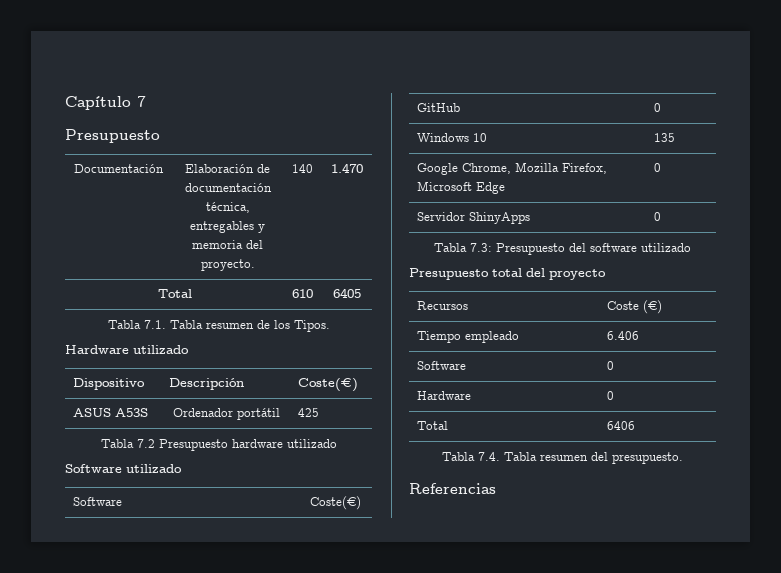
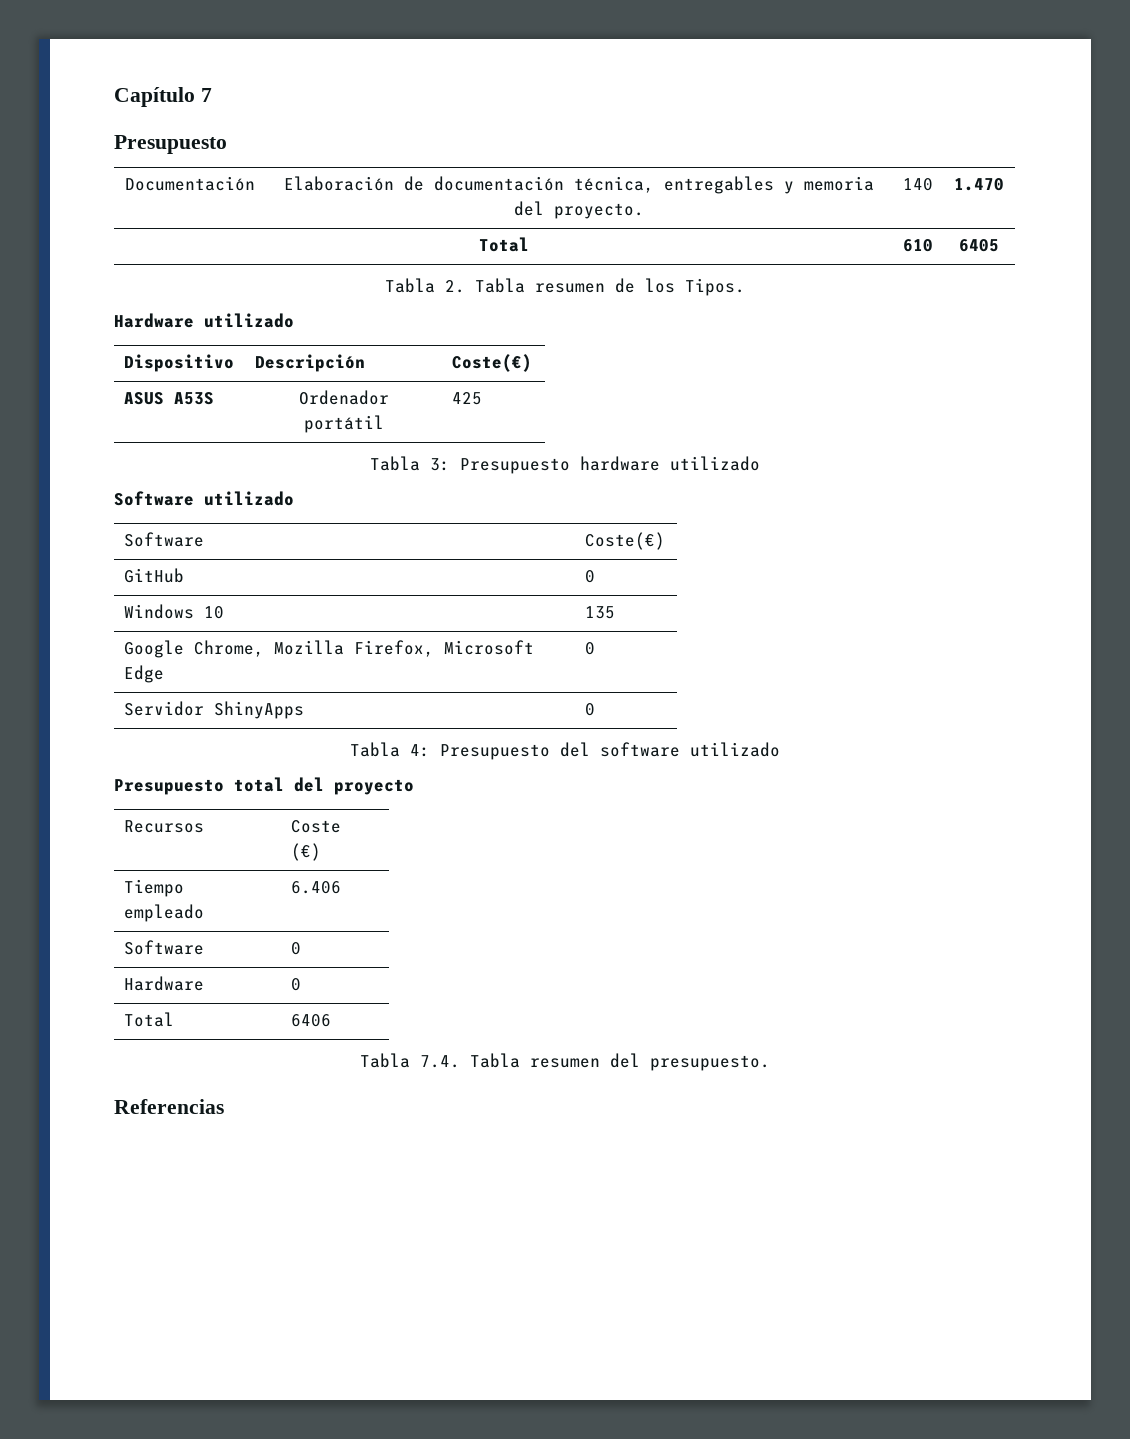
- Tabla 7.1. Tabla resumen de los Tipos.
+ Tabla 2. Tabla resumen de los Tipos.
- Tabla 7.2 Presupuesto hardware utilizado
+ Tabla 3: Presupuesto hardware utilizado
- Tabla 7.3: Presupuesto del software utilizado
+ Tabla 4: Presupuesto del software utilizado

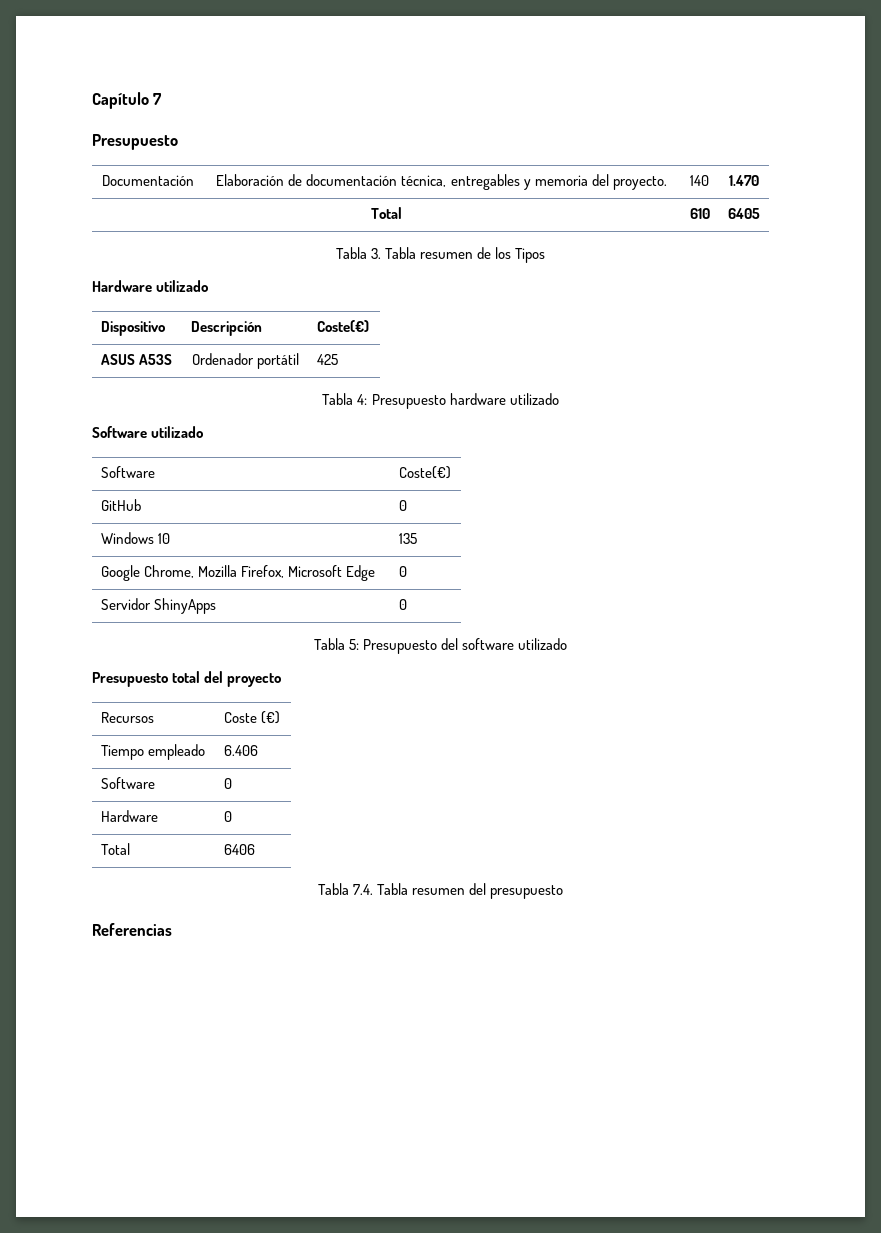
- Tabla 2. Tabla resumen de los Tipos.
+ Tabla 3. Tabla resumen de los Tipos
- Tabla 3: Presupuesto hardware utilizado
+ Tabla 4: Presupuesto hardware utilizado
- Tabla 4: Presupuesto del software utilizado
+ Tabla 5: Presupuesto del software utilizado
- Tabla 7.4. Tabla resumen del presupuesto.
+ Tabla 7.4. Tabla resumen del presupuesto

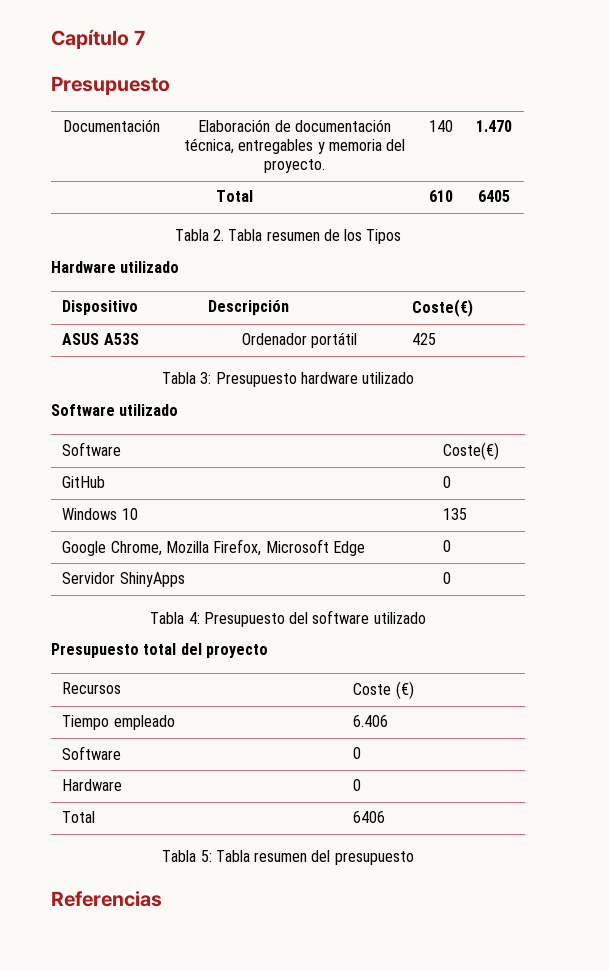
- Tabla 3. Tabla resumen de los Tipos
+ Tabla 2. Tabla resumen de los Tipos
- Tabla 4: Presupuesto hardware utilizado
+ Tabla 3: Presupuesto hardware utilizado
- Tabla 5: Presupuesto del software utilizado
+ Tabla 4: Presupuesto del software utilizado
- Tabla 7.4. Tabla resumen del presupuesto
+ Tabla 5: Tabla resumen del presupuesto

